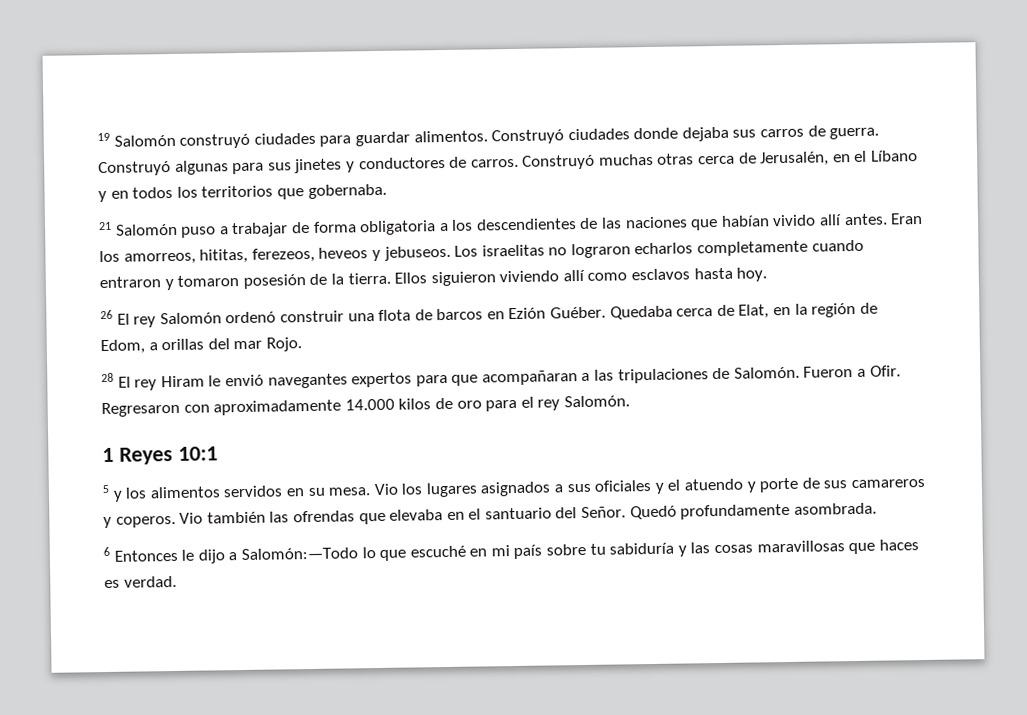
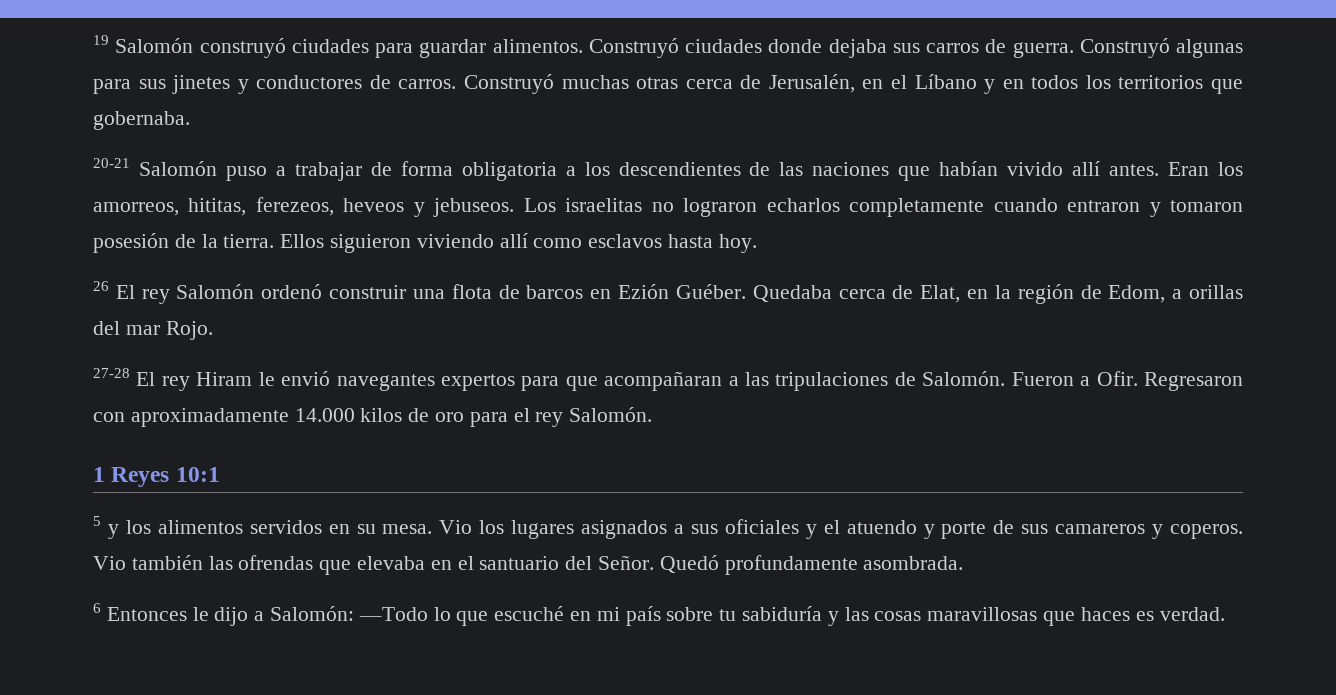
- 21 Salomón puso a trabajar de forma obligatoria a los descendientes de las naciones que habían vivido allí antes.
+ 20-21 Salomón puso a trabajar de forma obligatoria a los descendientes de las naciones que habían vivido allí antes.
- 28 El rey Hiram le envió navegantes expertos para que acompañaran a las tripulaciones de Salomón.
+ 27-28 El rey Hiram le envió navegantes expertos para que acompañaran a las tripulaciones de Salomón.
- 6 Entonces le dijo a Salomón:—Todo lo que escuché en mi país sobre tu sabiduría y las cosas maravillosas que haces es verdad.
+ 6 Entonces le dijo a Salomón: —Todo lo que escuché en mi país sobre tu sabiduría y las cosas maravillosas que haces es verdad.

